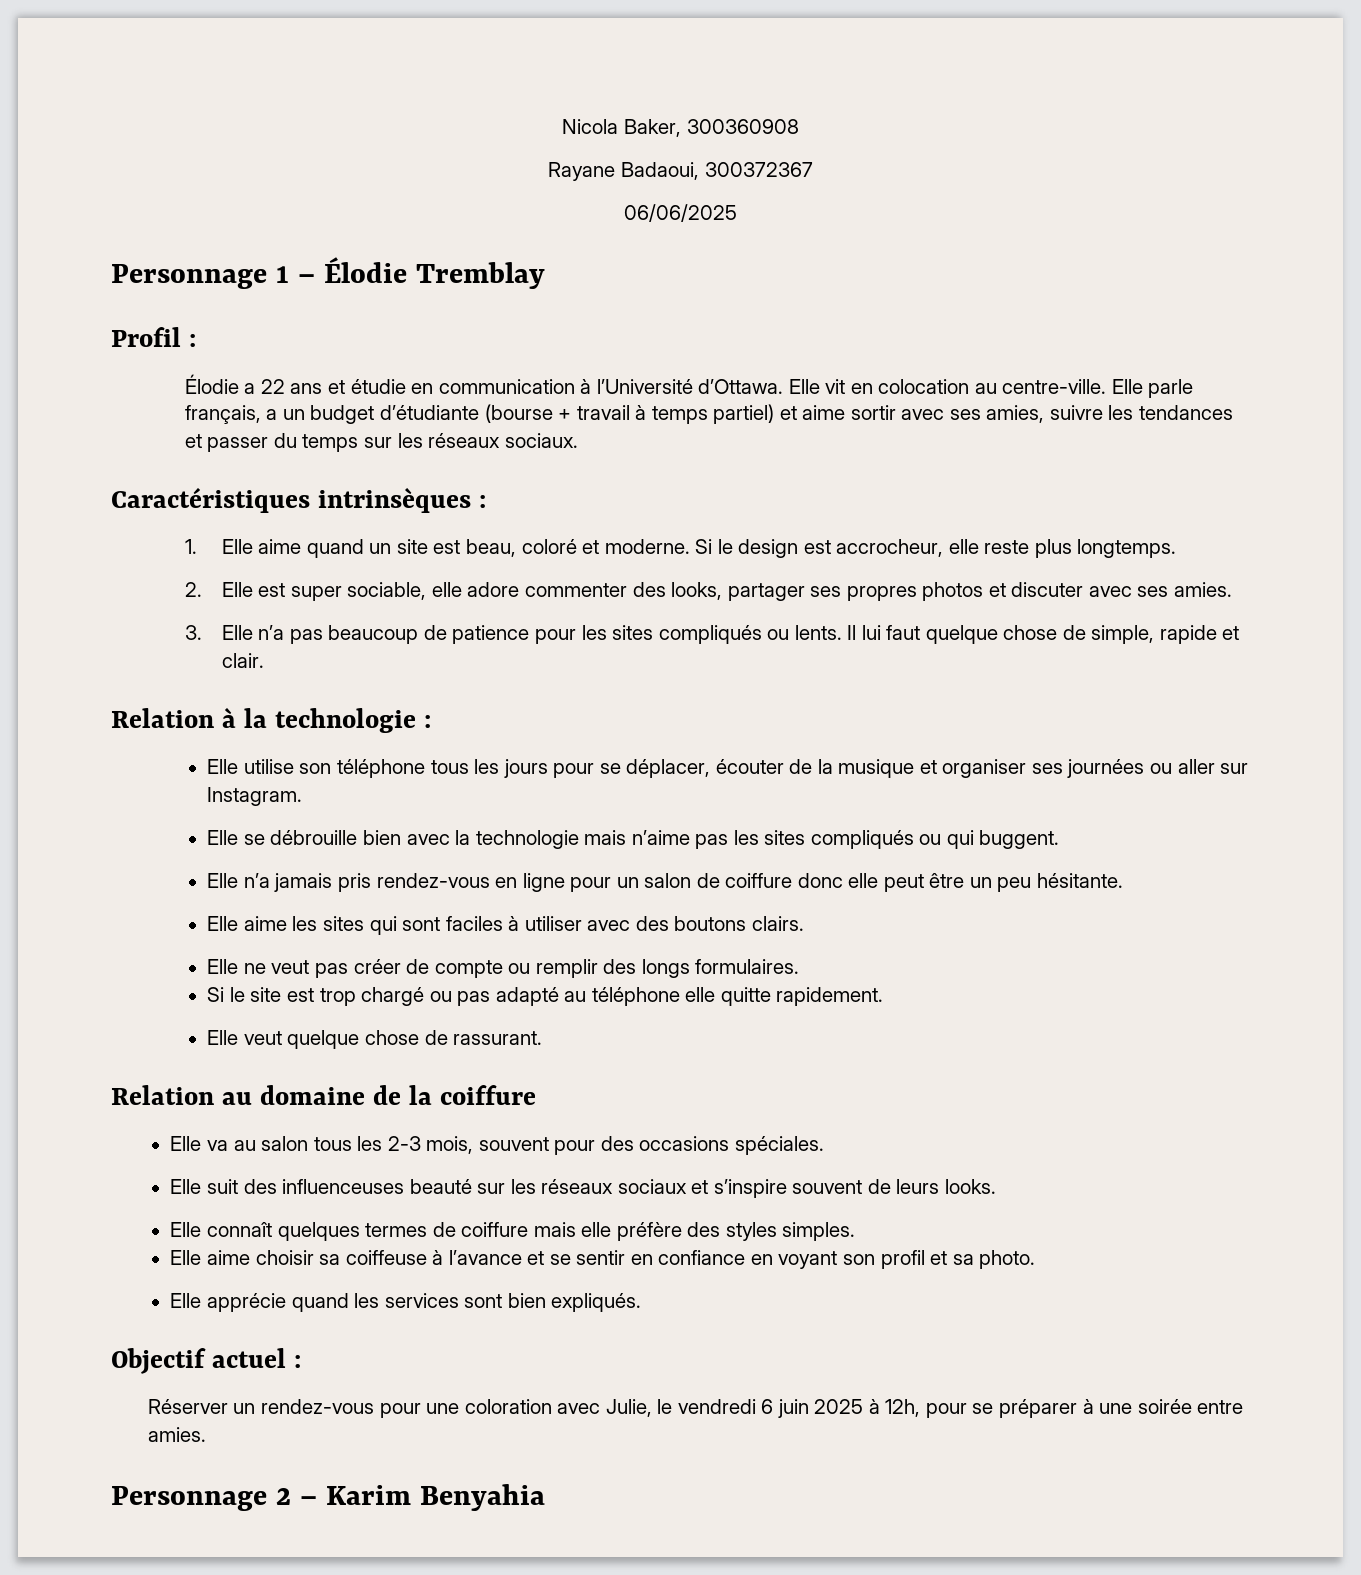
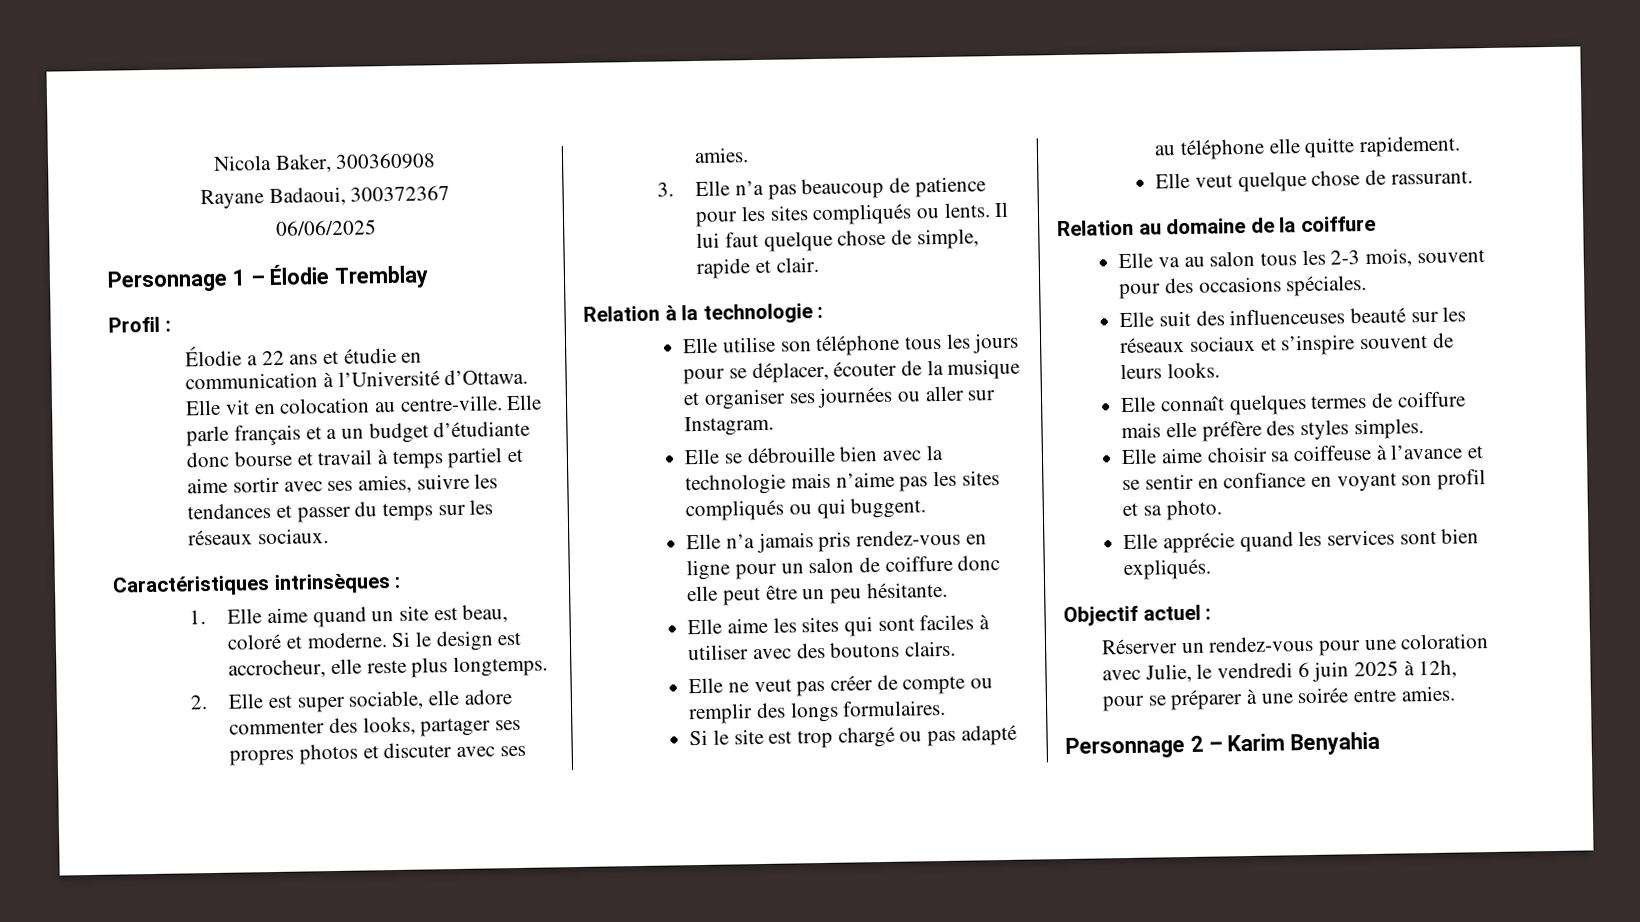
- Elle parle français, a un budget d’étudiante (bourse + travail à temps partiel) et aime sortir avec ses amies, suivre les tendances et passer du temps sur les réseaux sociaux.
+ Elle parle français et a un budget d’étudiante donc bourse et travail à temps partiel et aime sortir avec ses amies, suivre les tendances et passer du temps sur les réseaux sociaux.

